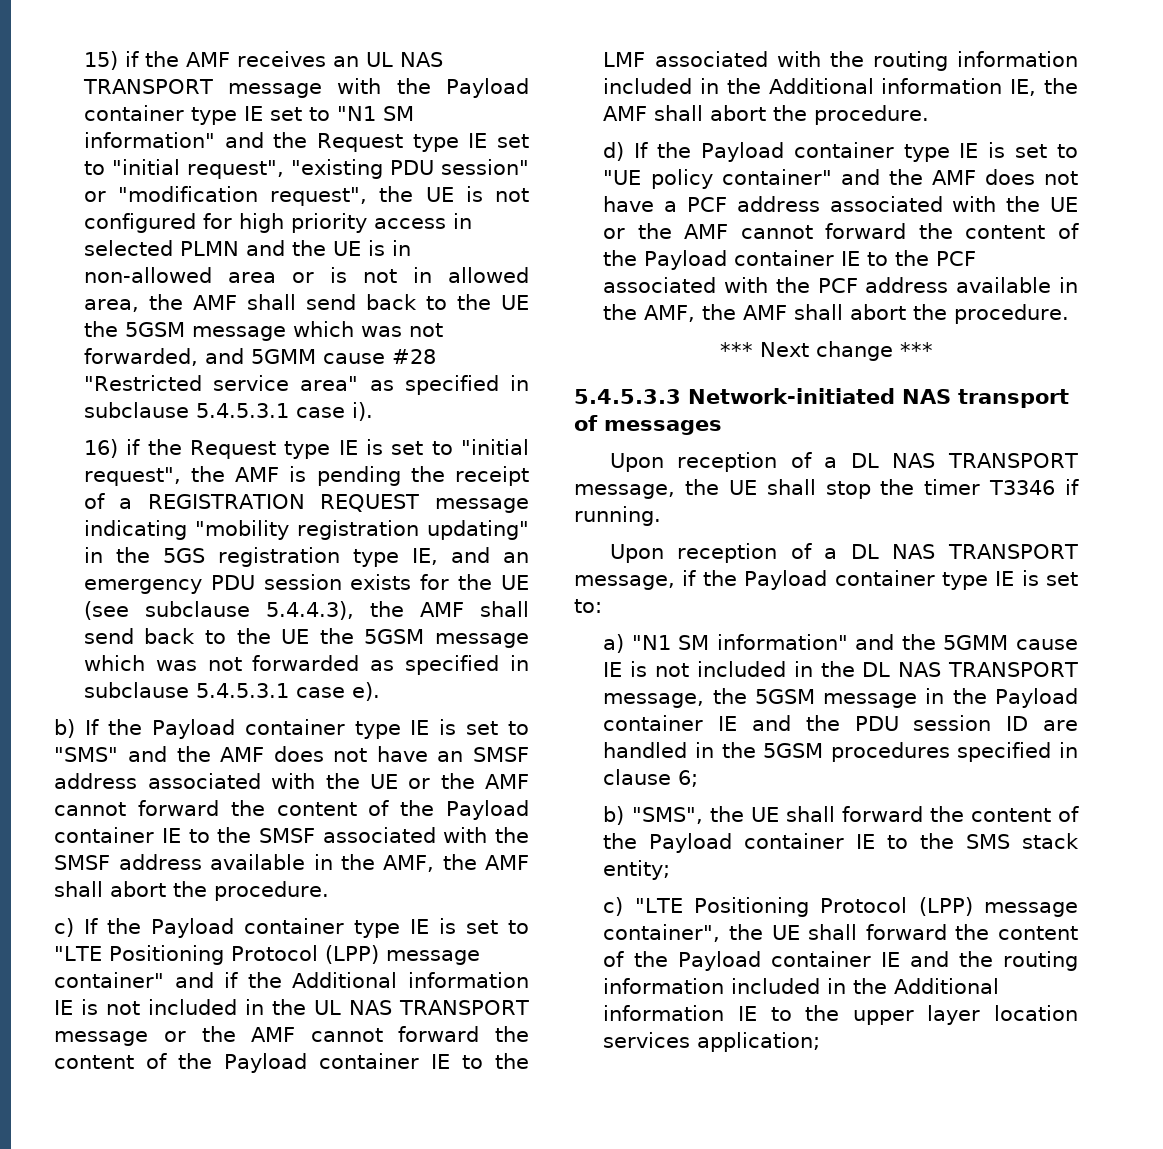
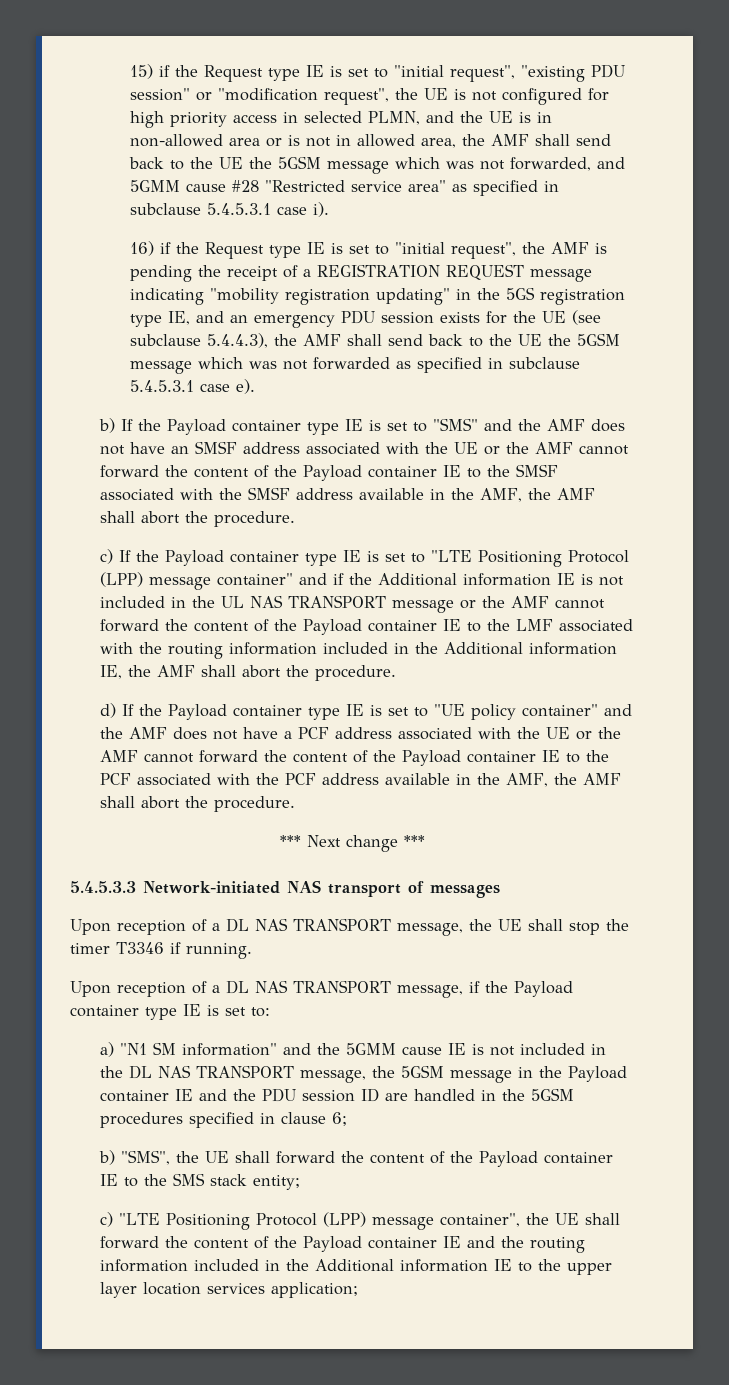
- 15) if the AMF receives an UL NAS TRANSPORT message with the Payload container type IE set to "N1 SM information" and the Request type IE set to "initial request", "existing PDU session" or "modification request", the UE is not configured for high priority access in selected PLMN and the UE is in non-allowed area or is not in allowed area, the AMF shall send back to the UE the 5GSM message which was not forwarded, and 5GMM cause #28 "Restricted service area" as specified in subclause 5.4.5.3.1 case i).
+ 15) if the Request type IE is set to "initial request", "existing PDU session" or "modification request", the UE is not configured for high priority access in selected PLMN, and the UE is in non-allowed area or is not in allowed area, the AMF shall send back to the UE the 5GSM message which was not forwarded, and 5GMM cause #28 "Restricted service area" as specified in subclause 5.4.5.3.1 case i).

